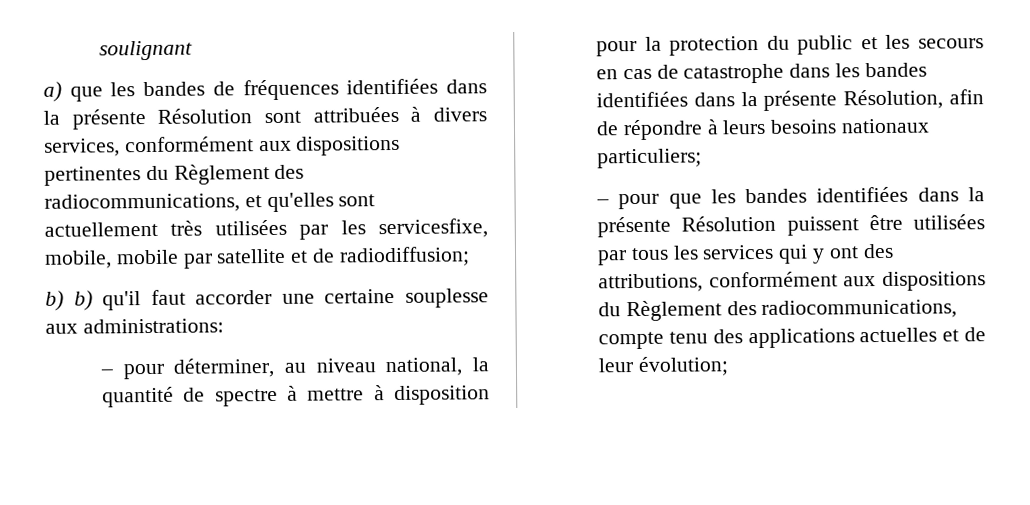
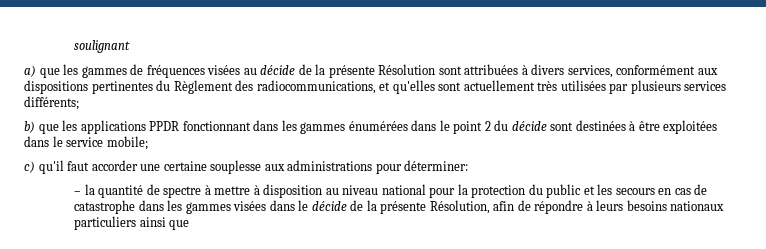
- a) que les bandes de fréquences identifiées dans la présente Résolution sont attribuées à divers services, conformément aux dispositions pertinentes du Règlement des radiocommunications, et qu'elles sont actuellement très utilisées par les servicesfixe, mobile, mobile par satellite et de radiodiffusion;
- b) b) qu'il faut accorder une certaine souplesse aux administrations:
- – pour déterminer, au niveau national, la quantité de spectre à mettre à disposition pour la protection du public et les secours en cas de catastrophe dans les bandes identifiées dans la présente Résolution, afin de répondre à leurs besoins nationaux particuliers;
- – pour que les bandes identifiées dans la présente Résolution puissent être utilisées par tous les services qui y ont des attributions, conformément aux dispositions du Règlement des radiocommunications, compte tenu des applications actuelles et de leur évolution;
+ a) que les gammes de fréquences visées au décide de la présente Résolution sont attribuées à divers services, conformément aux dispositions pertinentes du Règlement des radiocommunications, et qu'elles sont actuellement très utilisées par plusieurs services différents;
+ b) que les applications PPDR fonctionnant dans les gammes énumérées dans le point 2 du décide sont destinées à être exploitées dans le service mobile;
+ c) qu'il faut accorder une certaine souplesse aux administrations pour déterminer:
+ – la quantité de spectre à mettre à disposition au niveau national pour la protection du public et les secours en cas de catastrophe dans les gammes visées dans le décide de la présente Résolution, afin de répondre à leurs besoins nationaux particuliers ainsi que

